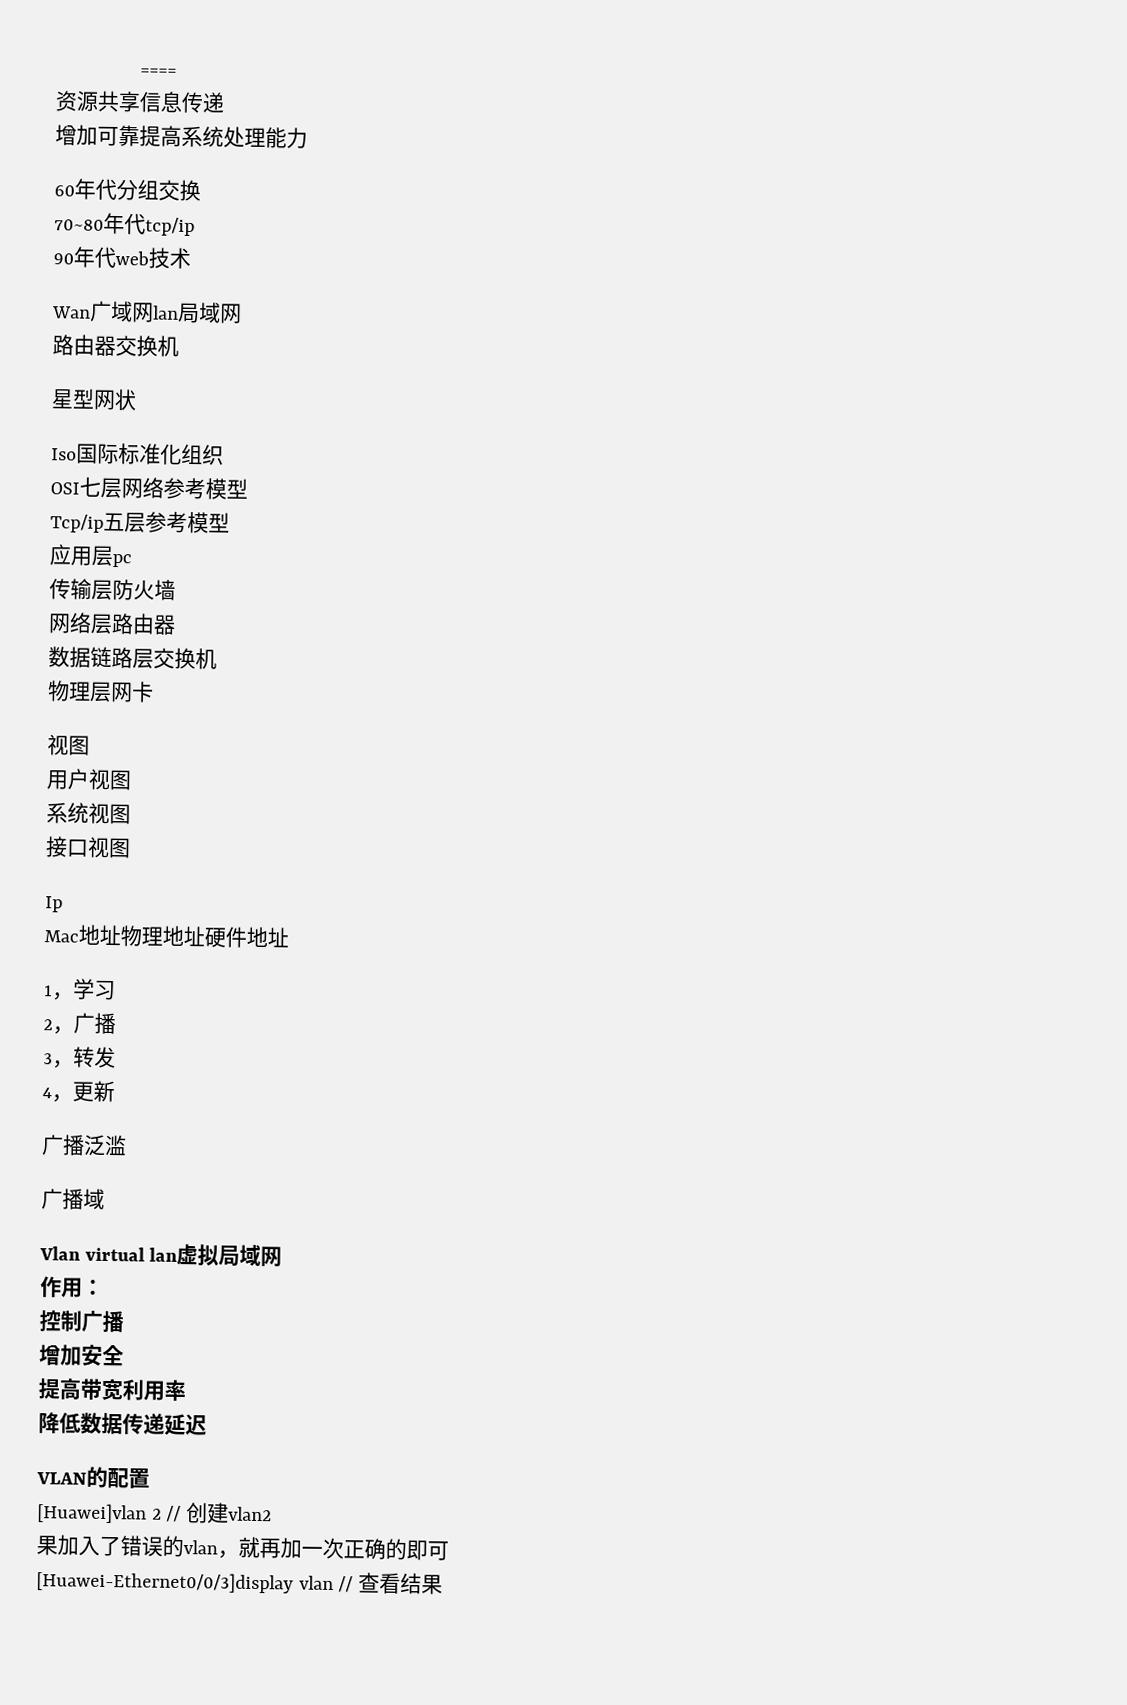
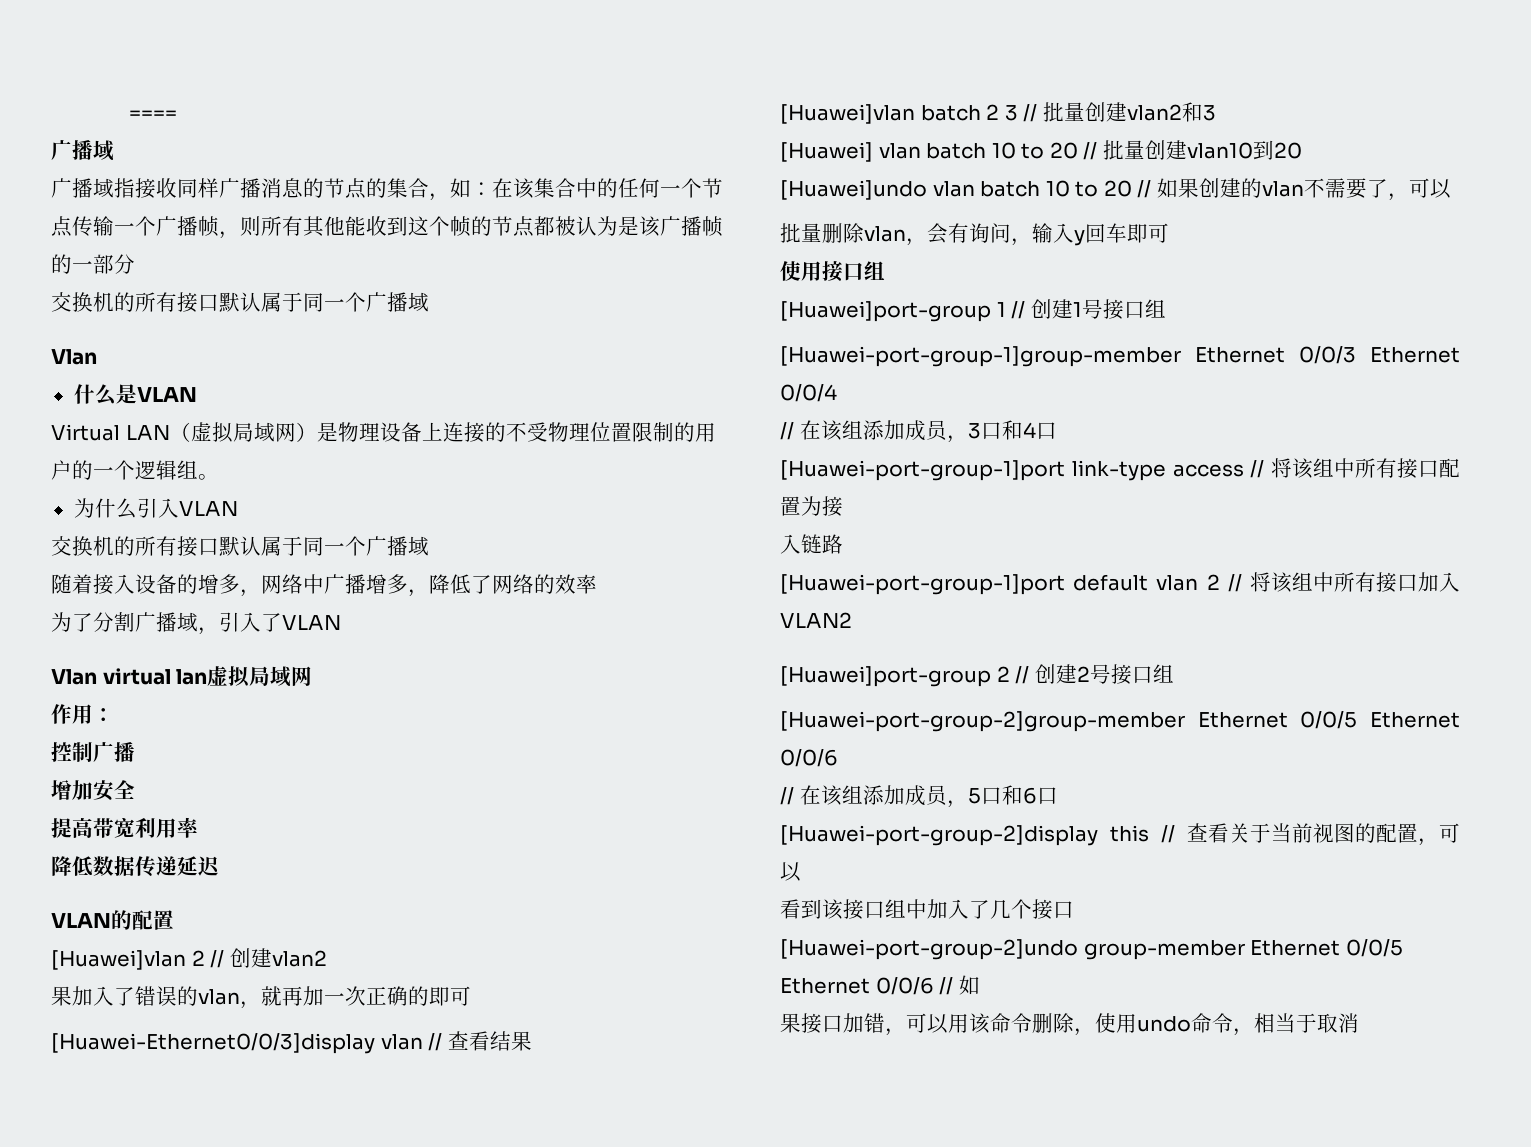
  ====
- 资源共享信息传递
- 增加可靠提高系统处理能力
- 60年代分组交换
- 70~80年代tcp/ip
- 90年代web技术
- Wan广域网lan局域网
- 路由器交换机
- 星型网状
- Iso国际标准化组织
- OSI七层网络参考模型
- Tcp/ip五层参考模型
- 应用层pc
- 传输层防火墙
- 网络层路由器
- 数据链路层交换机
- 物理层网卡
- 视图
- 用户视图
- 系统视图
- 接口视图
- Ip
- Mac地址物理地址硬件地址
- 1，学习
- 2，广播
- 3，转发
- 4，更新
- 广播泛滥
  广播域
+ 广播域指接收同样广播消息的节点的集合，如：在该集合中的任何一个节点传输一个广播帧，则所有其他能收到这个帧的节点都被认为是该广播帧的一部分
+ 交换机的所有接口默认属于同一个广播域
+ Vlan
+ 什么是VLAN
+ Virtual LAN（虚拟局域网）是物理设备上连接的不受物理位置限制的用户的一个逻辑组。
+ 为什么引入VLAN
+ 交换机的所有接口默认属于同一个广播域
+ 随着接入设备的增多，网络中广播增多，降低了网络的效率
+ 为了分割广播域，引入了VLAN
+ [Huawei]vlan batch 2 3 // 批量创建vlan2和3
+ [Huawei] vlan batch 10 to 20 // 批量创建vlan10到20
+ [Huawei]undo vlan batch 10 to 20 // 如果创建的vlan不需要了，可以
+ 批量删除vlan，会有询问，输入y回车即可
+ 使用接口组
+ [Huawei]port-group 1 // 创建1号接口组
+ [Huawei-port-group-1]group-member Ethernet 0/0/3 Ethernet 0/0/4
+ // 在该组添加成员，3口和4口
+ [Huawei-port-group-1]port link-type access // 将该组中所有接口配置为接
+ 入链路
+ [Huawei-port-group-1]port default vlan 2 // 将该组中所有接口加入VLAN2
+ [Huawei]port-group 2 // 创建2号接口组
+ [Huawei-port-group-2]group-member Ethernet 0/0/5 Ethernet 0/0/6
+ // 在该组添加成员，5口和6口
+ [Huawei-port-group-2]display this // 查看关于当前视图的配置，可以
+ 看到该接口组中加入了几个接口
+ [Huawei-port-group-2]undo group-member Ethernet 0/0/5 Ethernet 0/0/6 // 如
+ 果接口加错，可以用该命令删除，使用undo命令，相当于取消

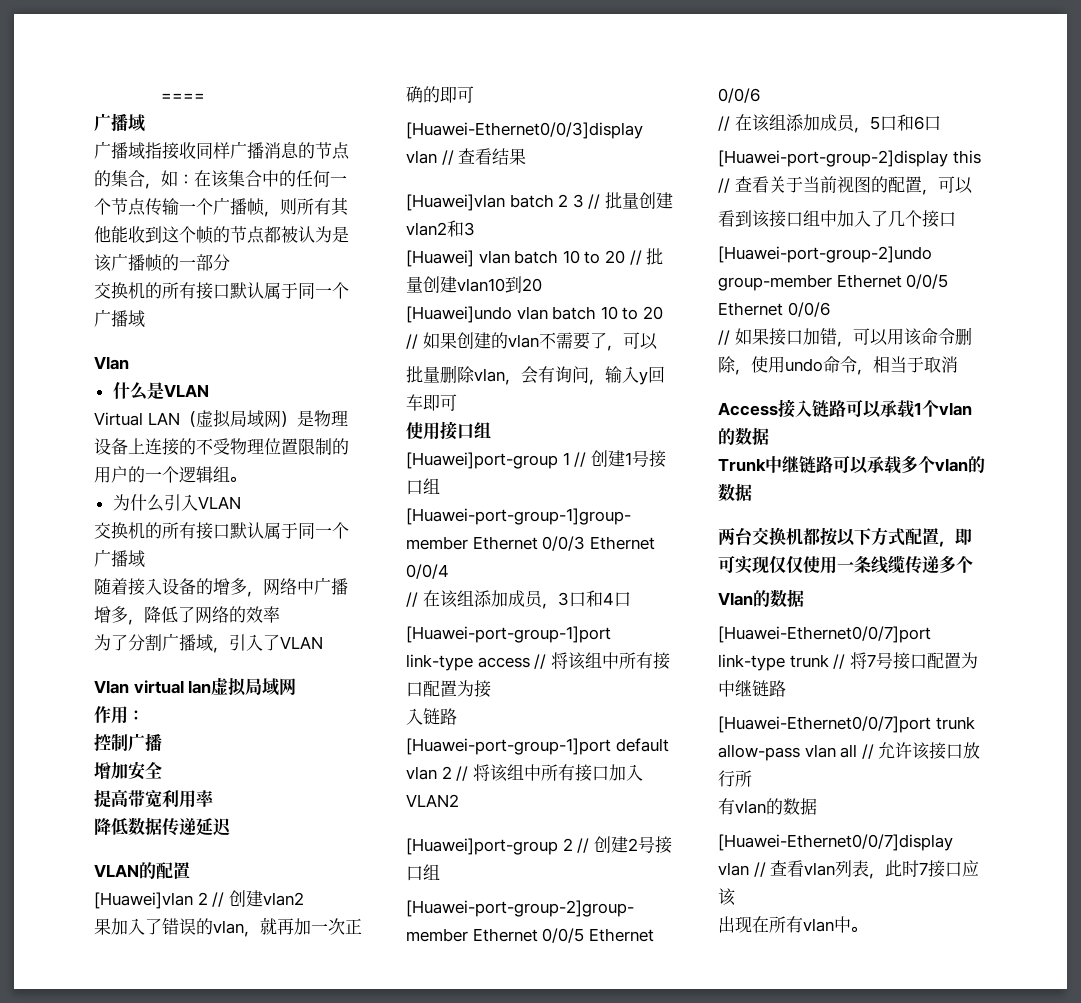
- [Huawei-port-group-2]undo group-member Ethernet 0/0/5 Ethernet 0/0/6 // 如
- 果接口加错，可以用该命令删除，使用undo命令，相当于取消
+ [Huawei-port-group-2]undo group-member Ethernet 0/0/5 Ethernet 0/0/6
+ // 如果接口加错，可以用该命令删除，使用undo命令，相当于取消
+ Access接入链路可以承载1个vlan的数据
+ Trunk中继链路可以承载多个vlan的数据
+ 两台交换机都按以下方式配置，即可实现仅仅使用一条线缆传递多个
+ Vlan的数据
+ [Huawei-Ethernet0/0/7]port link-type trunk // 将7号接口配置为中继链路
+ [Huawei-Ethernet0/0/7]port trunk allow-pass vlan all // 允许该接口放行所
+ 有vlan的数据
+ [Huawei-Ethernet0/0/7]display vlan // 查看vlan列表，此时7接口应该
+ 出现在所有vlan中。

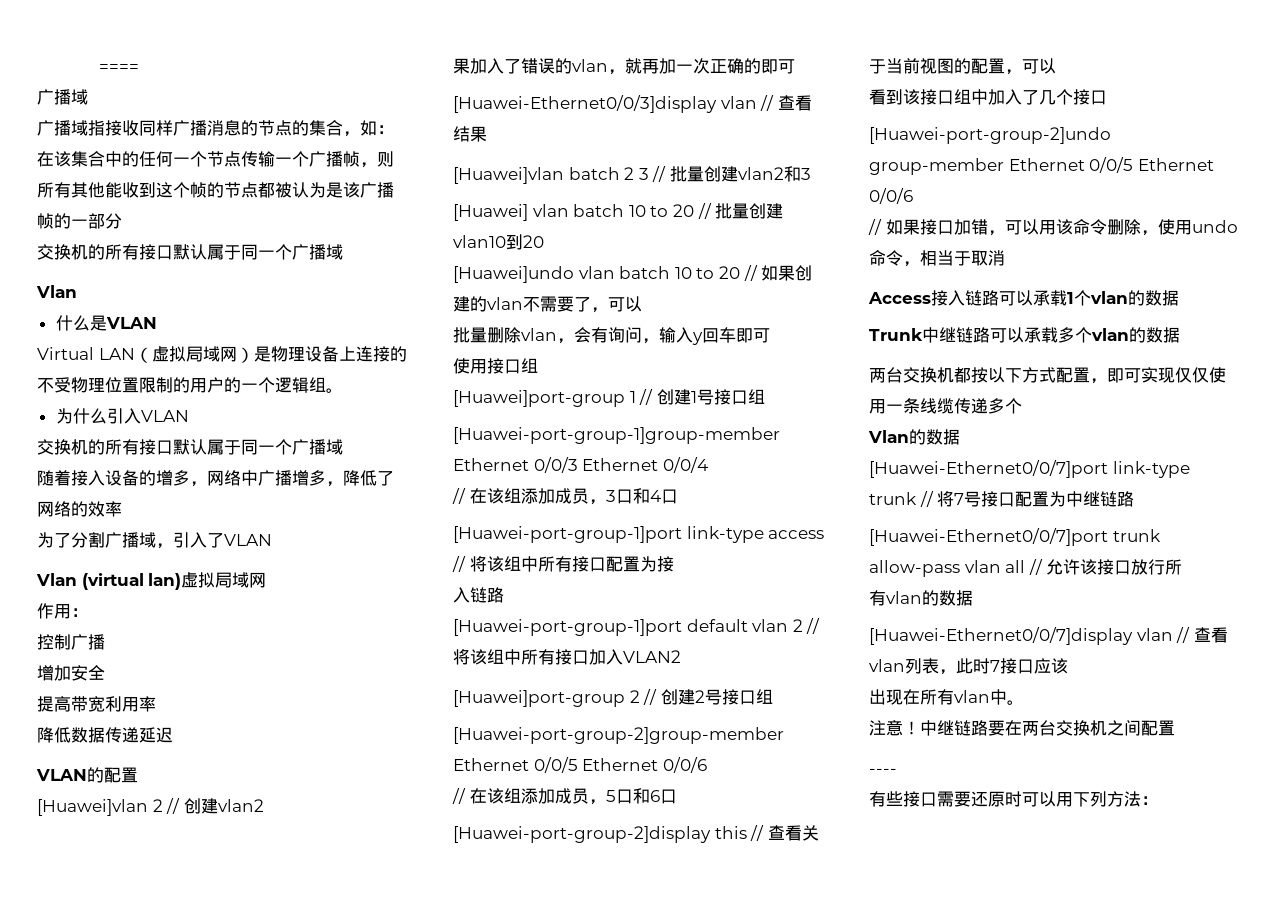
- Vlan virtual lan虚拟局域网
+ Vlan (virtual lan)虚拟局域网
+ 注意！中继链路要在两台交换机之间配置
+ ----
+ 有些接口需要还原时可以用下列方法：

